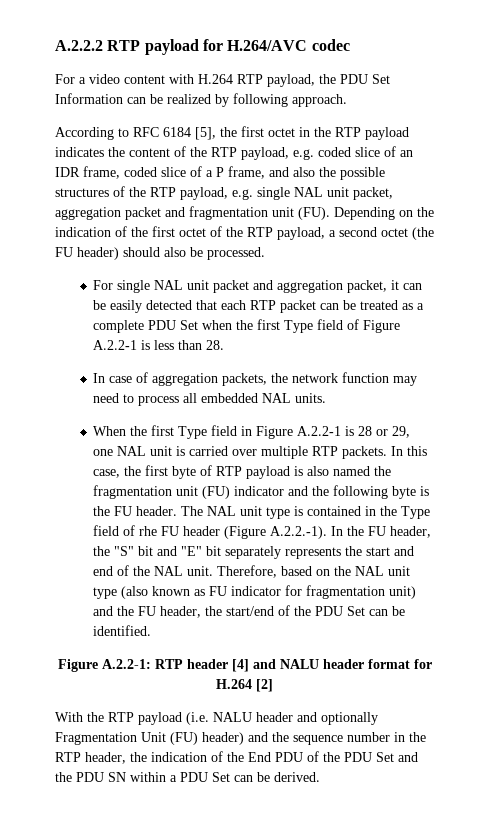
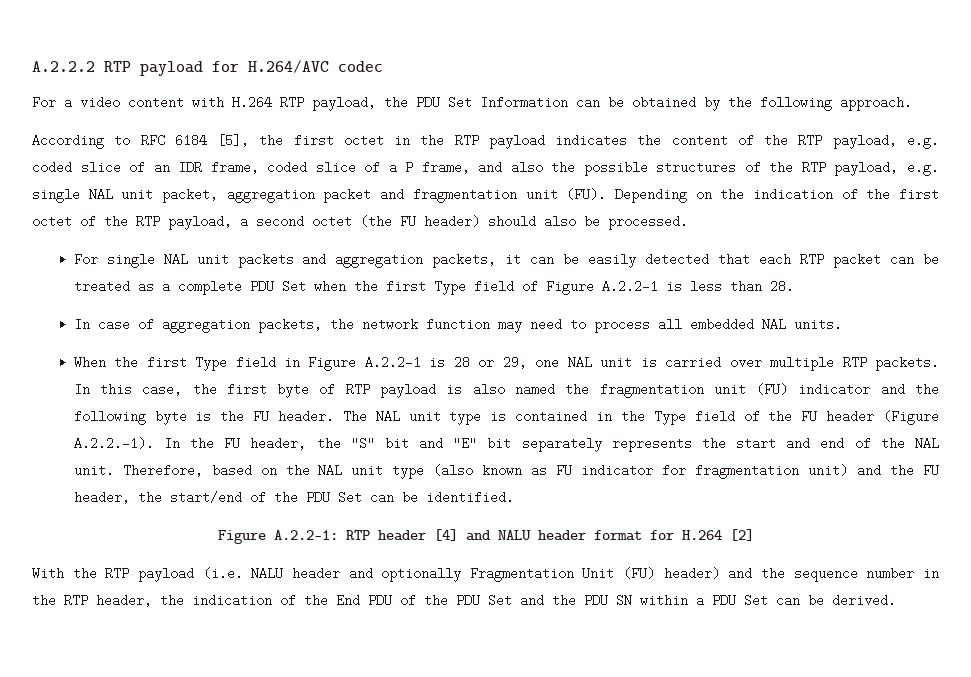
- For a video content with H.264 RTP payload, the PDU Set Information can be realized by following approach.
+ For a video content with H.264 RTP payload, the PDU Set Information can be obtained by the following approach.
- For single NAL unit packet and aggregation packet, it can be easily detected that each RTP packet can be treated as a complete PDU Set when the first Type field of Figure A.2.2-1 is less than 28.
+ For single NAL unit packets and aggregation packets, it can be easily detected that each RTP packet can be treated as a complete PDU Set when the first Type field of Figure A.2.2-1 is less than 28.
- The NAL unit type is contained in the Type field of rhe FU header (Figure A.2.2.-1). In the FU header, the "S" bit and "E" bit separately represents the start and end of the NAL unit.
+ The NAL unit type is contained in the Type field of the FU header (Figure A.2.2.-1). In the FU header, the "S" bit and "E" bit separately represents the start and end of the NAL unit.

